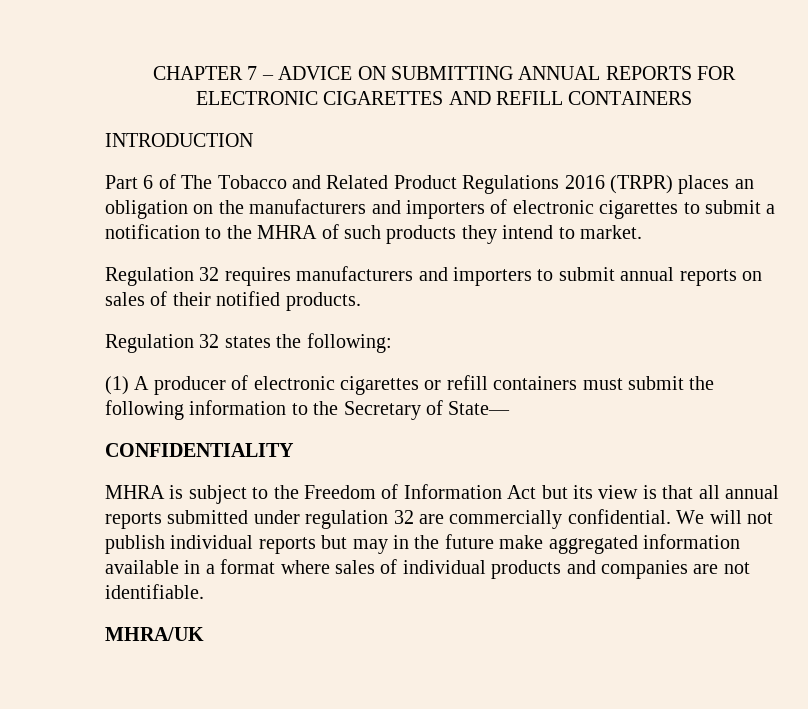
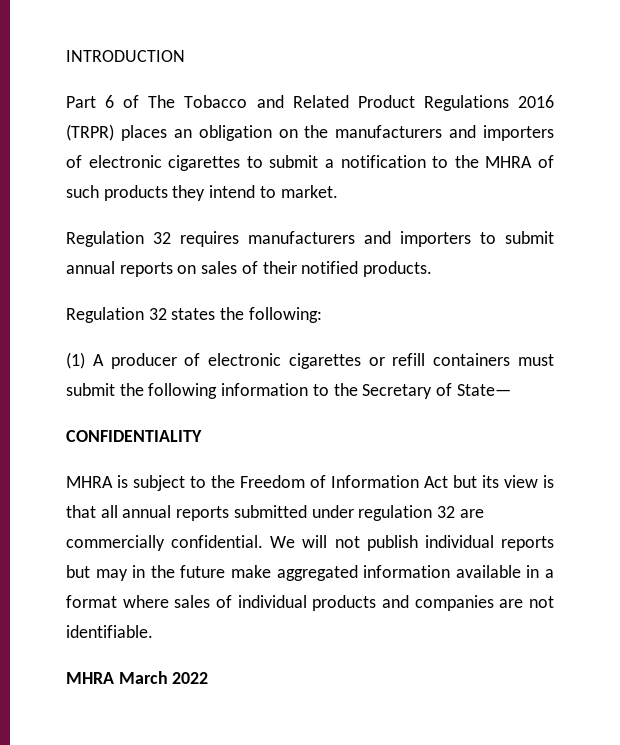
- CHAPTER 7 – ADVICE ON SUBMITTING ANNUAL REPORTS FOR ELECTRONIC CIGARETTES AND REFILL CONTAINERS
- MHRA/UK
+ MHRA March 2022

